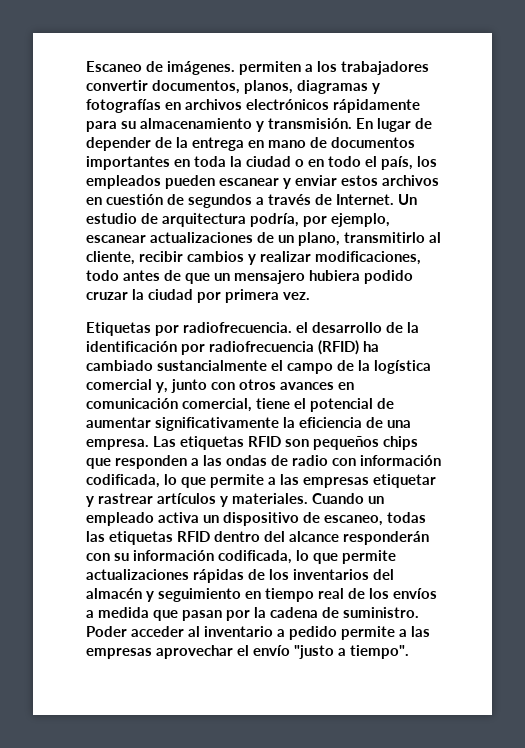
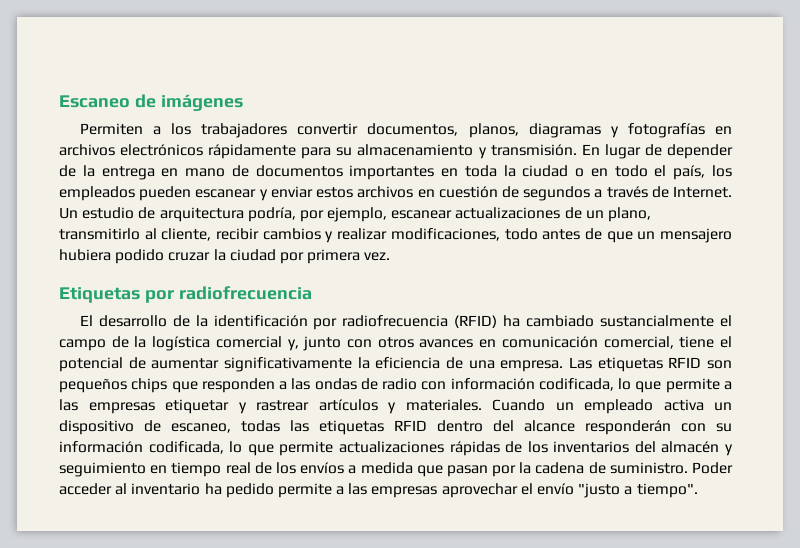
- Escaneo de imágenes. permiten a los trabajadores convertir documentos, planos, diagramas y fotografías en archivos electrónicos rápidamente para su almacenamiento y transmisión.
+ Escaneo de imágenes
+ Permiten a los trabajadores convertir documentos, planos, diagramas y fotografías en archivos electrónicos rápidamente para su almacenamiento y transmisión.
- Etiquetas por radiofrecuencia. el desarrollo de la identificación por radiofrecuencia (RFID) ha cambiado sustancialmente el campo de la logística comercial y, junto con otros avances en comunicación comercial, tiene el potencial de aumentar significativamente la eficiencia de una empresa.
+ Etiquetas por radiofrecuencia
+ El desarrollo de la identificación por radiofrecuencia (RFID) ha cambiado sustancialmente el campo de la logística comercial y, junto con otros avances en comunicación comercial, tiene el potencial de aumentar significativamente la eficiencia de una empresa.
- Poder acceder al inventario a pedido permite a las empresas aprovechar el envío "justo a tiempo".
+ Poder acceder al inventario ha pedido permite a las empresas aprovechar el envío "justo a tiempo".

